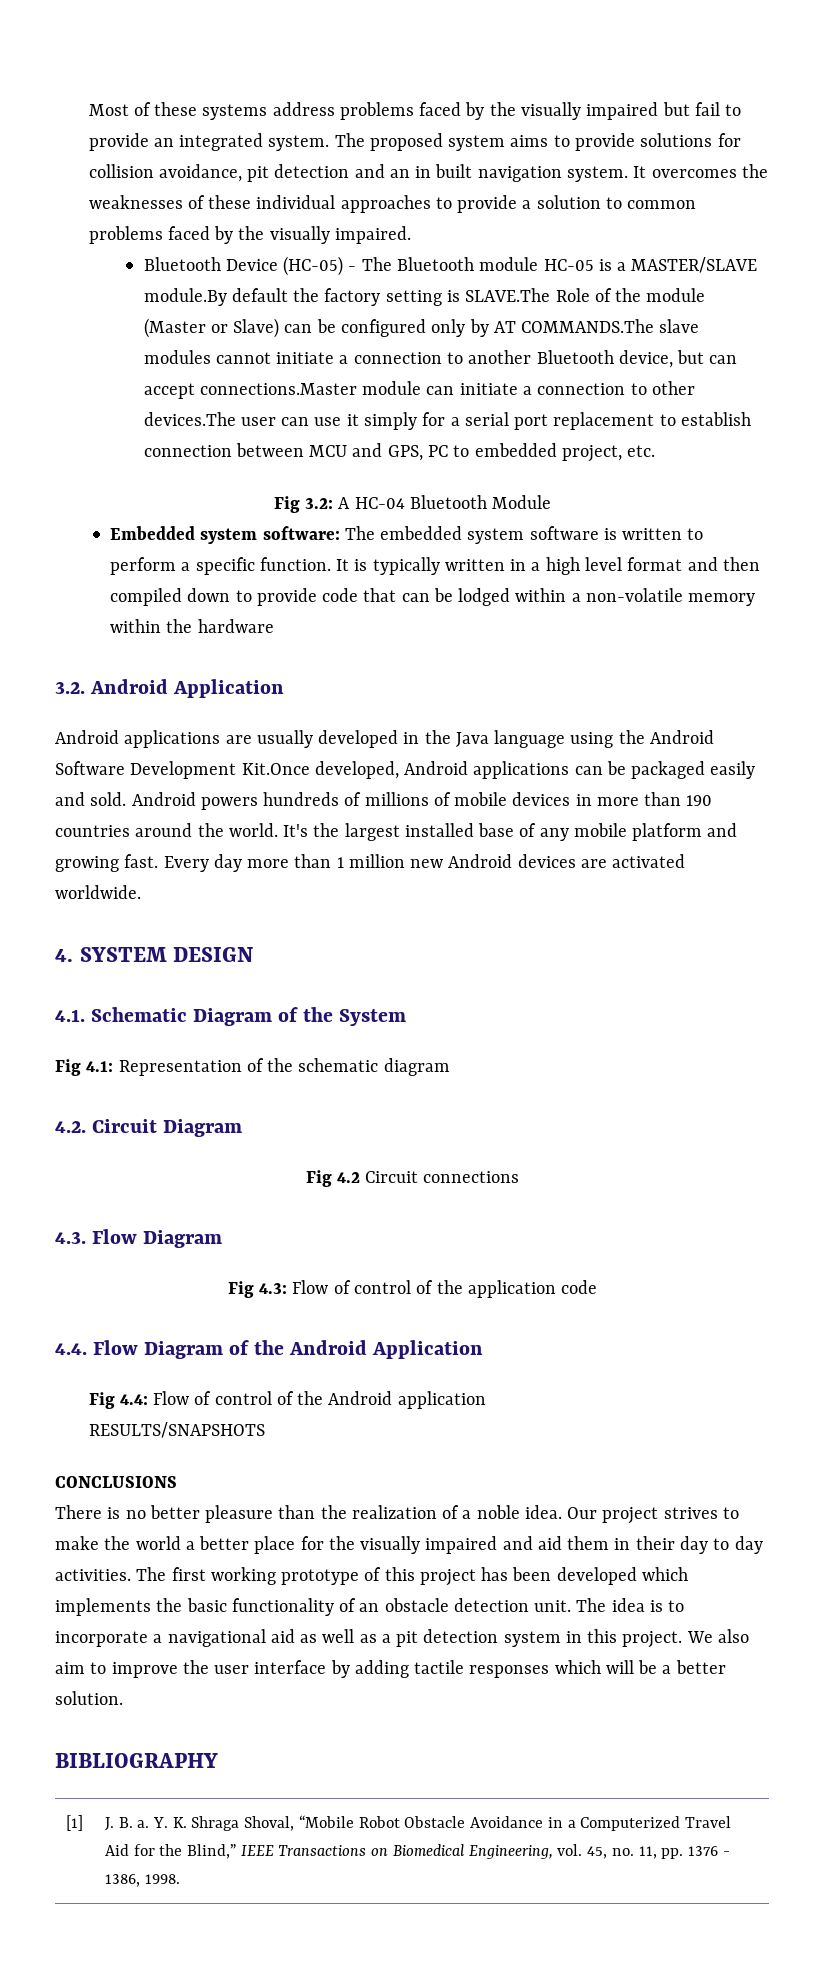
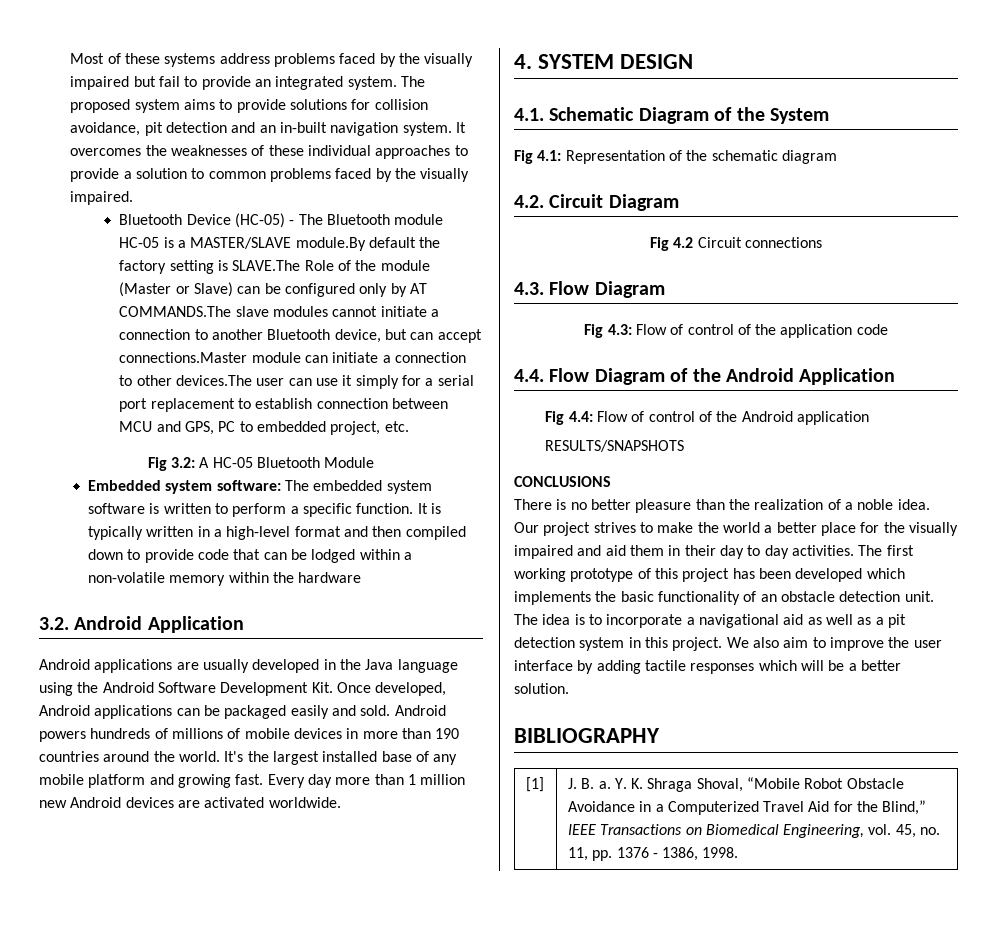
- The proposed system aims to provide solutions for collision avoidance, pit detection and an in built navigation system.
+ The proposed system aims to provide solutions for collision avoidance, pit detection and an in-built navigation system.
- Fig 3.2: A HC-04 Bluetooth Module
+ Fig 3.2: A HC-05 Bluetooth Module
- It is typically written in a high level format and then compiled down to provide code that can be lodged within a non-volatile memory within the hardware
+ It is typically written in a high-level format and then compiled down to provide code that can be lodged within a non-volatile memory within the hardware
- Android applications are usually developed in the Java language using the Android Software Development Kit.Once developed, Android applications can be packaged easily and sold.
+ Android applications are usually developed in the Java language using the Android Software Development Kit. Once developed, Android applications can be packaged easily and sold.

